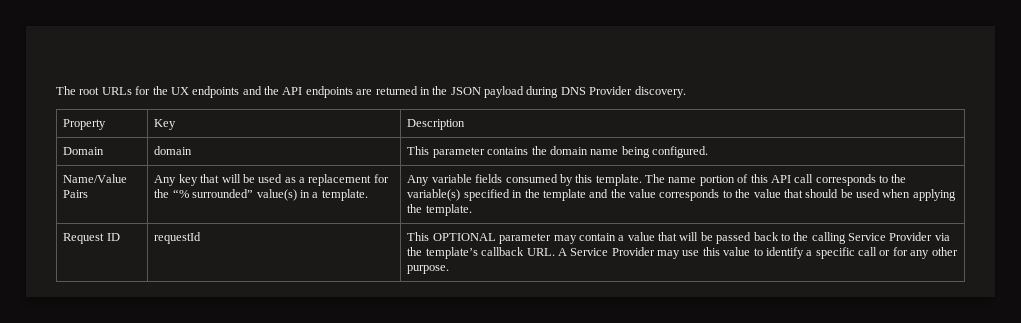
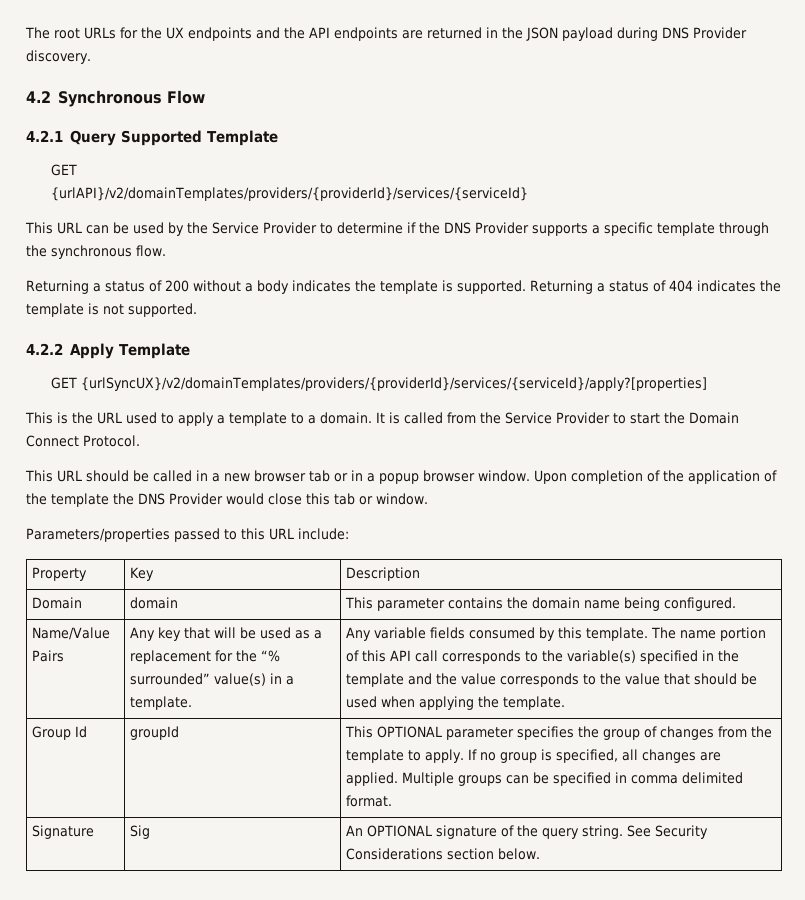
+ 4.2 Synchronous Flow
+ 4.2.1 Query Supported Template
+ GET
+ {urlAPI}/v2/domainTemplates/providers/{providerId}/services/{serviceId}
+ This URL can be used by the Service Provider to determine if the DNS Provider supports a specific template through the synchronous flow.
+ Returning a status of 200 without a body indicates the template is supported. Returning a status of 404 indicates the template is not supported.
+ 4.2.2 Apply Template
+ GET {urlSyncUX}/v2/domainTemplates/providers/{providerId}/services/{serviceId}/apply?[properties]
+ This is the URL used to apply a template to a domain. It is called from the Service Provider to start the Domain Connect Protocol.
+ This URL should be called in a new browser tab or in a popup browser window. Upon completion of the application of the template the DNS Provider would close this tab or window.
+ Parameters/properties passed to this URL include:
- Request ID | requestId
+ Group Id | groupId
- This OPTIONAL parameter may contain a value that will be passed back to the calling Service Provider via the template’s callback URL. A Service Provider may use this value to identify a specific call or for any other purpose.
+ This OPTIONAL parameter specifies the group of changes from the template to apply. If no group is specified, all changes are applied. Multiple groups can be specified in comma delimited format.
+ Signature | Sig | An OPTIONAL signature of the query string. See Security Considerations section below.

